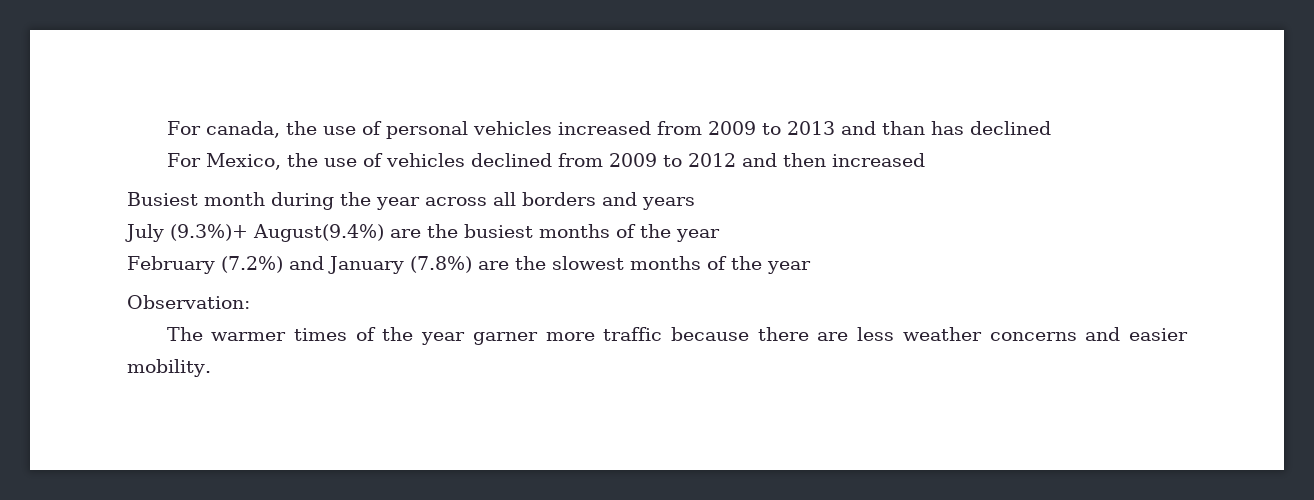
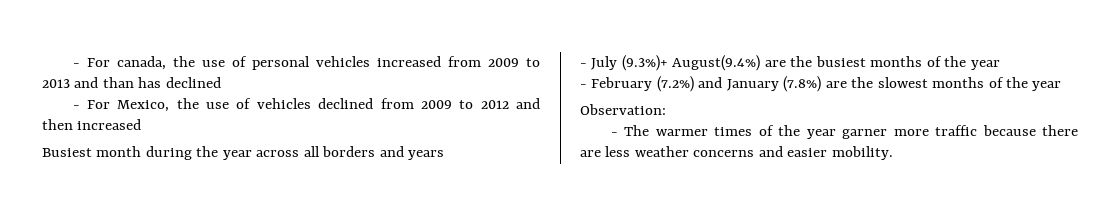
- For canada, the use of personal vehicles increased from 2009 to 2013 and than has declined
+ - For canada, the use of personal vehicles increased from 2009 to 2013 and than has declined
- For Mexico, the use of vehicles declined from 2009 to 2012 and then increased
+ - For Mexico, the use of vehicles declined from 2009 to 2012 and then increased
- July (9.3%)+ August(9.4%) are the busiest months of the year
+ - July (9.3%)+ August(9.4%) are the busiest months of the year
- February (7.2%) and January (7.8%) are the slowest months of the year
+ - February (7.2%) and January (7.8%) are the slowest months of the year
- The warmer times of the year garner more traffic because there are less weather concerns and easier mobility.
+ - The warmer times of the year garner more traffic because there are less weather concerns and easier mobility.

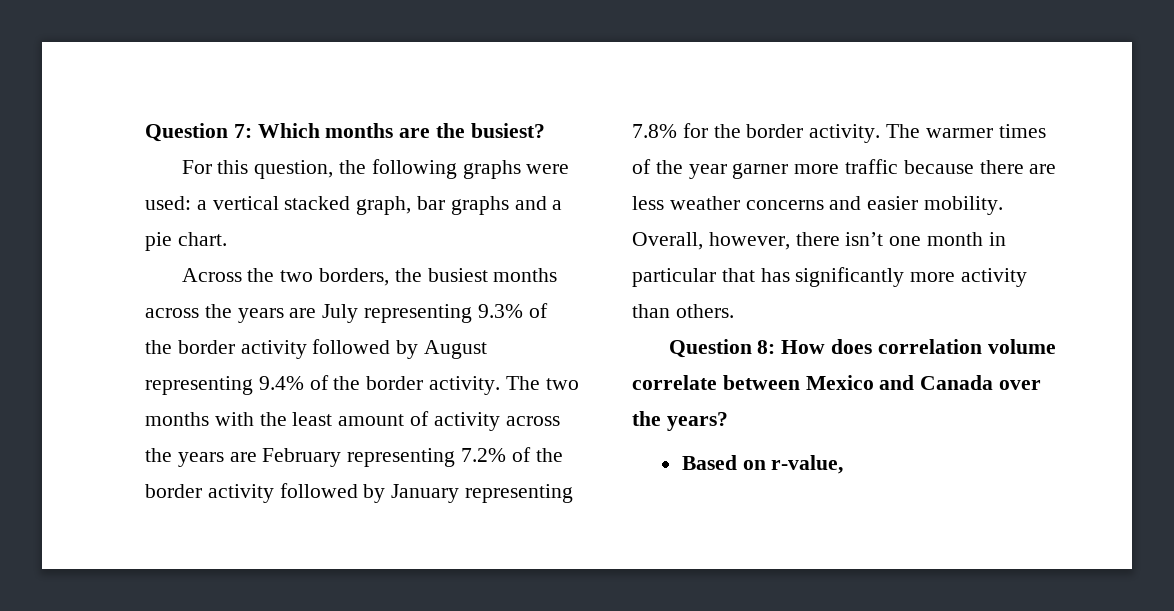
- - For canada, the use of personal vehicles increased from 2009 to 2013 and than has declined
- - For Mexico, the use of vehicles declined from 2009 to 2012 and then increased
- Busiest month during the year across all borders and years
- - July (9.3%)+ August(9.4%) are the busiest months of the year
- - February (7.2%) and January (7.8%) are the slowest months of the year
- Observation:
- - The warmer times of the year garner more traffic because there are less weather concerns and easier mobility.
+ Question 7: Which months are the busiest?
+ For this question, the following graphs were used: a vertical stacked graph, bar graphs and a pie chart.
+ Across the two borders, the busiest months across the years are July representing 9.3% of the border activity followed by August representing 9.4% of the border activity. The two months with the least amount of activity across the years are February representing 7.2% of the border activity followed by January representing 7.8% for the border activity. The warmer times of the year garner more traffic because there are less weather concerns and easier mobility.
+ Overall, however, there isn’t one month in particular that has significantly more activity than others.
+ Question 8: How does correlation volume correlate between Mexico and Canada over the years?
+ Based on r-value,

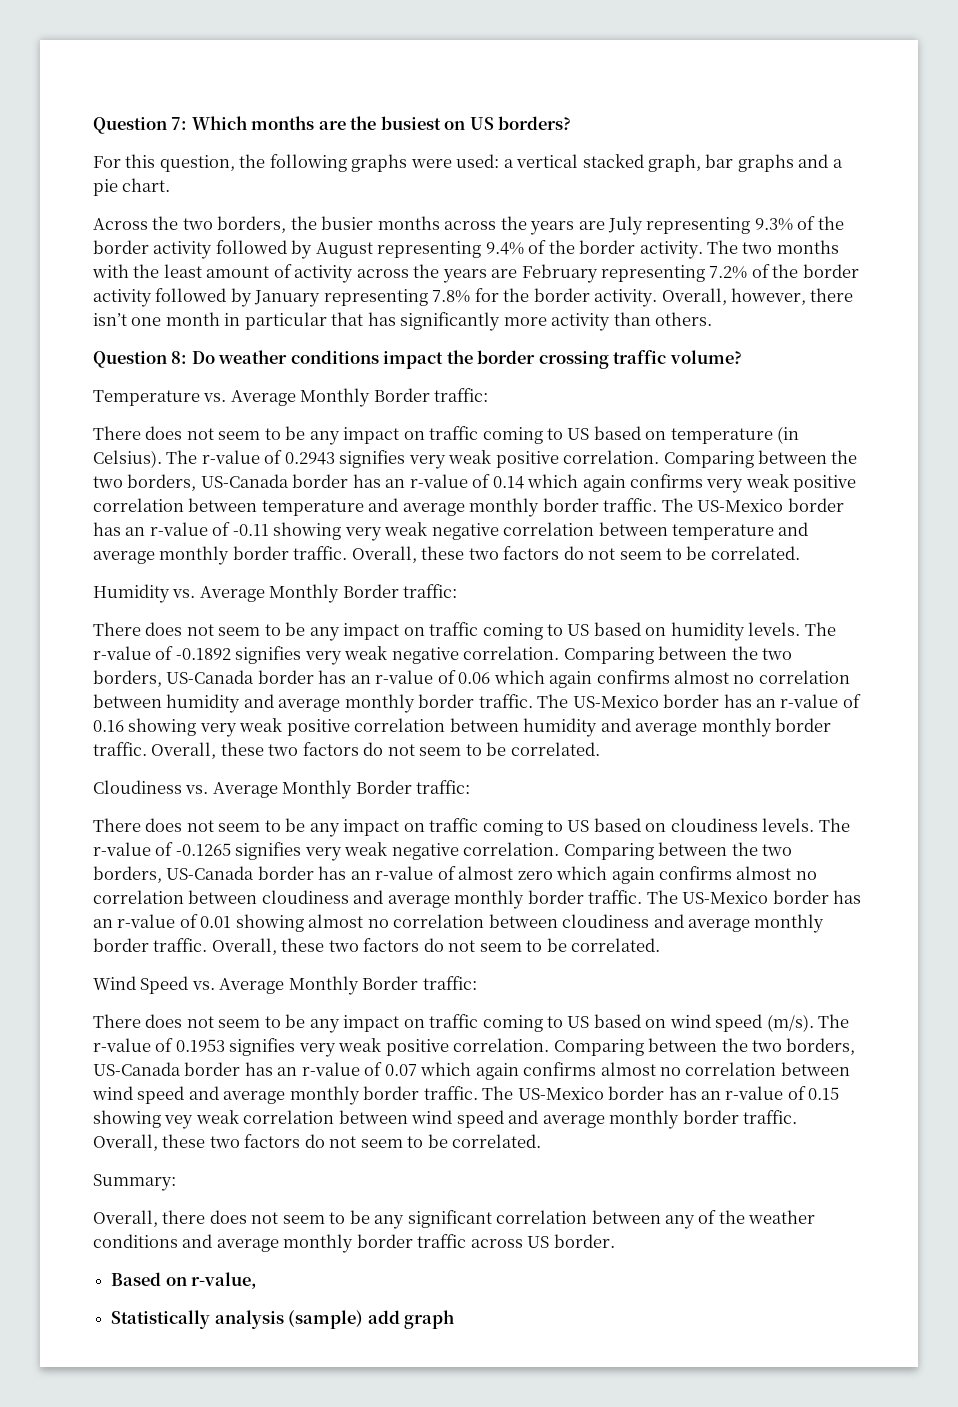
- Question 7: Which months are the busiest?
+ Question 7: Which months are the busiest on US borders?
- Across the two borders, the busiest months across the years are July representing 9.3% of the border activity followed by August representing 9.4% of the border activity.
+ Across the two borders, the busier months across the years are July representing 9.3% of the border activity followed by August representing 9.4% of the border activity.
- The warmer times of the year garner more traffic because there are less weather concerns and easier mobility.
- Question 8: How does correlation volume correlate between Mexico and Canada over the years?
+ Question 8: Do weather conditions impact the border crossing traffic volume?
+ Temperature vs. Average Monthly Border traffic:
+ There does not seem to be any impact on traffic coming to US based on temperature (in Celsius). The r-value of 0.2943 signifies very weak positive correlation. Comparing between the two borders, US-Canada border has an r-value of 0.14 which again confirms very weak positive correlation between temperature and average monthly border traffic. The US-Mexico border has an r-value of -0.11 showing very weak negative correlation between temperature and average monthly border traffic. Overall, these two factors do not seem to be correlated.
+ Humidity vs. Average Monthly Border traffic:
+ There does not seem to be any impact on traffic coming to US based on humidity levels. The r-value of -0.1892 signifies very weak negative correlation. Comparing between the two borders, US-Canada border has an r-value of 0.06 which again confirms almost no correlation between humidity and average monthly border traffic. The US-Mexico border has an r-value of 0.16 showing very weak positive correlation between humidity and average monthly border traffic. Overall, these two factors do not seem to be correlated.
+ Cloudiness vs. Average Monthly Border traffic:
+ There does not seem to be any impact on traffic coming to US based on cloudiness levels. The r-value of -0.1265 signifies very weak negative correlation. Comparing between the two borders, US-Canada border has an r-value of almost zero which again confirms almost no correlation between cloudiness and average monthly border traffic. The US-Mexico border has an r-value of 0.01 showing almost no correlation between cloudiness and average monthly border traffic. Overall, these two factors do not seem to be correlated.
+ Wind Speed vs. Average Monthly Border traffic:
+ There does not seem to be any impact on traffic coming to US based on wind speed (m/s). The r-value of 0.1953 signifies very weak positive correlation. Comparing between the two borders, US-Canada border has an r-value of 0.07 which again confirms almost no correlation between wind speed and average monthly border traffic. The US-Mexico border has an r-value of 0.15 showing vey weak correlation between wind speed and average monthly border traffic. Overall, these two factors do not seem to be correlated.
+ Summary:
+ Overall, there does not seem to be any significant correlation between any of the weather conditions and average monthly border traffic across US border.
  Based on r-value,
+ Statistically analysis (sample) add graph

